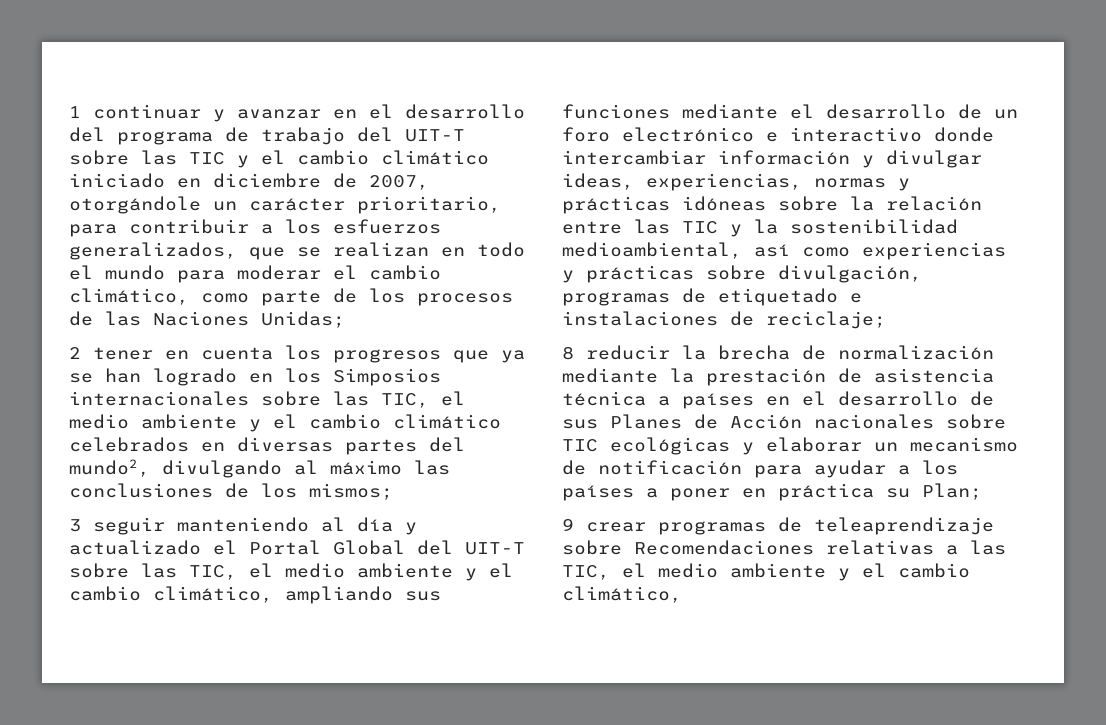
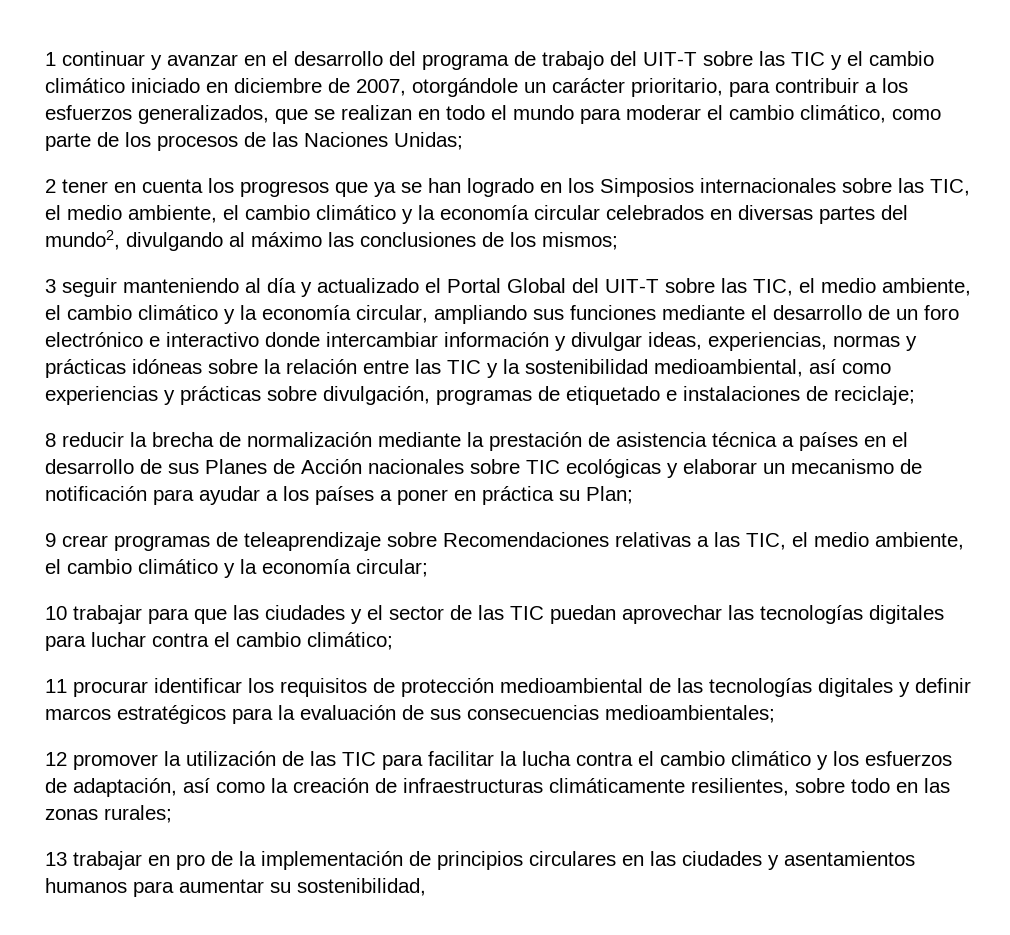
- 2 tener en cuenta los progresos que ya se han logrado en los Simposios internacionales sobre las TIC, el medio ambiente y el cambio climático celebrados en diversas partes del mundo2, divulgando al máximo las conclusiones de los mismos;
+ 2 tener en cuenta los progresos que ya se han logrado en los Simposios internacionales sobre las TIC, el medio ambiente, el cambio climático y la economía circular celebrados en diversas partes del mundo2, divulgando al máximo las conclusiones de los mismos;
- 3 seguir manteniendo al día y actualizado el Portal Global del UIT-T sobre las TIC, el medio ambiente y el cambio climático, ampliando sus funciones mediante el desarrollo de un foro electrónico e interactivo donde intercambiar información y divulgar ideas, experiencias, normas y prácticas idóneas sobre la relación entre las TIC y la sostenibilidad medioambiental, así como experiencias y prácticas sobre divulgación, programas de etiquetado e instalaciones de reciclaje;
+ 3 seguir manteniendo al día y actualizado el Portal Global del UIT-T sobre las TIC, el medio ambiente, el cambio climático y la economía circular, ampliando sus funciones mediante el desarrollo de un foro electrónico e interactivo donde intercambiar información y divulgar ideas, experiencias, normas y prácticas idóneas sobre la relación entre las TIC y la sostenibilidad medioambiental, así como experiencias y prácticas sobre divulgación, programas de etiquetado e instalaciones de reciclaje;
- 9 crear programas de teleaprendizaje sobre Recomendaciones relativas a las TIC, el medio ambiente y el cambio climático,
+ 9 crear programas de teleaprendizaje sobre Recomendaciones relativas a las TIC, el medio ambiente, el cambio climático y la economía circular;
+ 10 trabajar para que las ciudades y el sector de las TIC puedan aprovechar las tecnologías digitales para luchar contra el cambio climático;
+ 11 procurar identificar los requisitos de protección medioambiental de las tecnologías digitales y definir marcos estratégicos para la evaluación de sus consecuencias medioambientales;
+ 12 promover la utilización de las TIC para facilitar la lucha contra el cambio climático y los esfuerzos de adaptación, así como la creación de infraestructuras climáticamente resilientes, sobre todo en las zonas rurales;
+ 13 trabajar en pro de la implementación de principios circulares en las ciudades y asentamientos humanos para aumentar su sostenibilidad,

